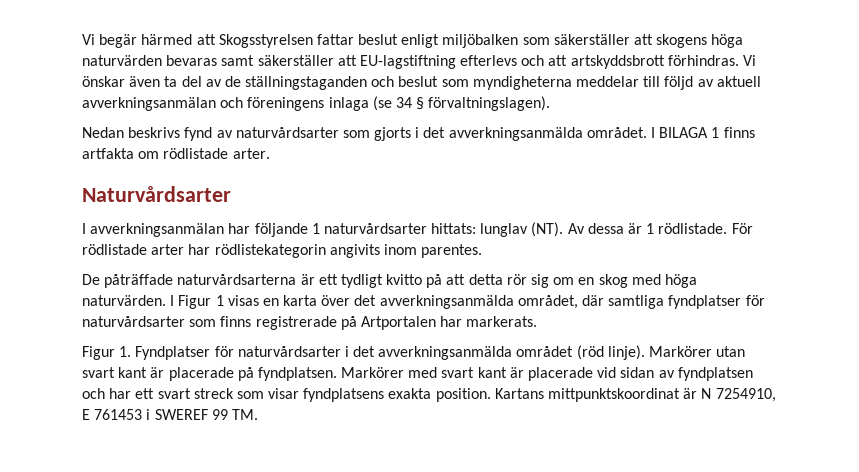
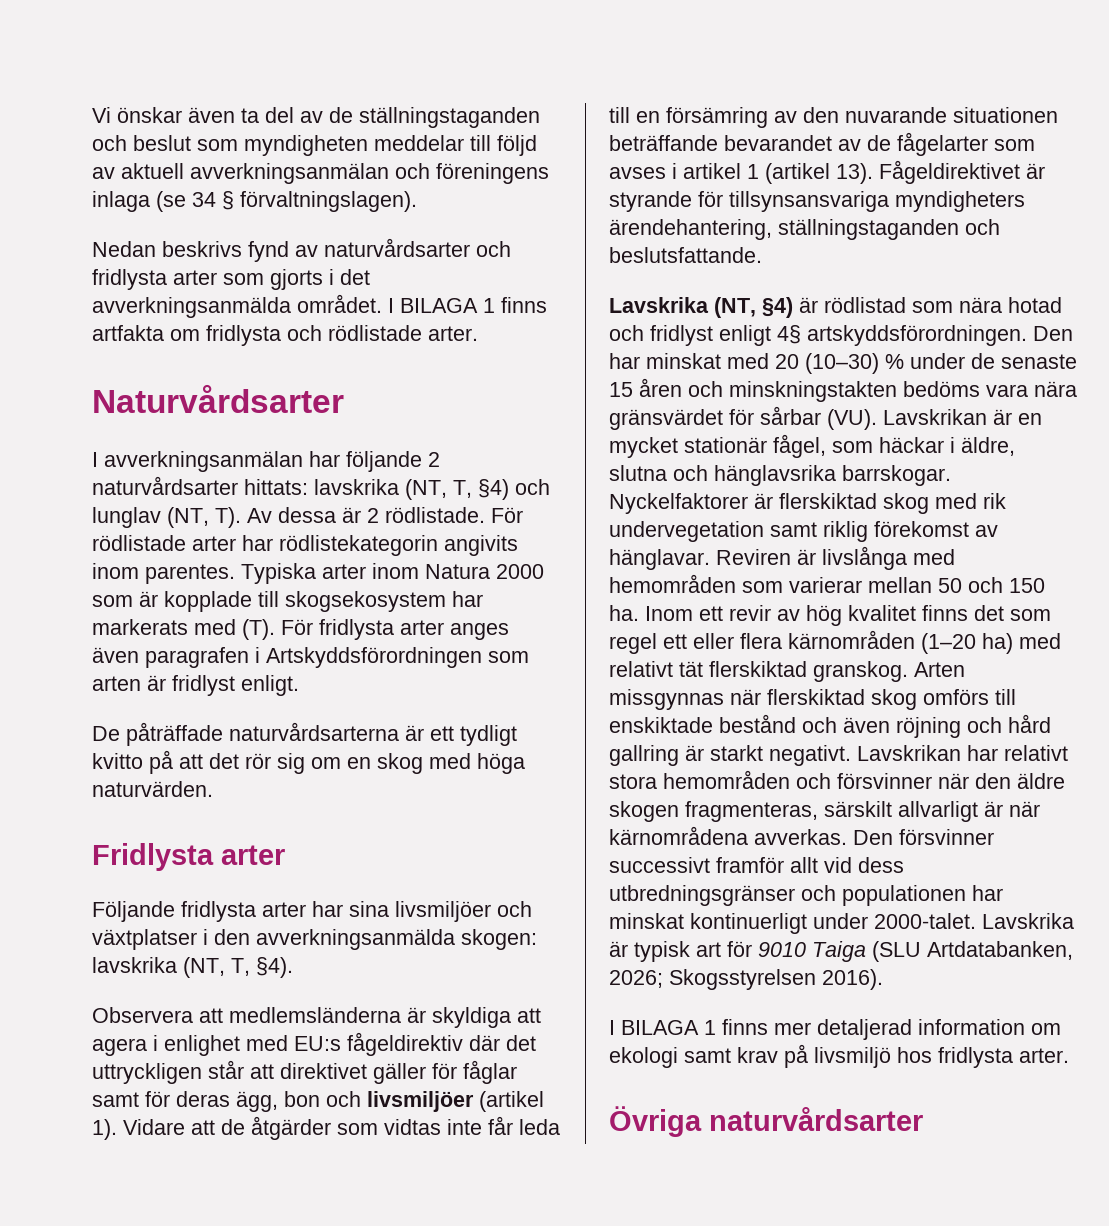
- Vi begär härmed att Skogsstyrelsen fattar beslut enligt miljöbalken som säkerställer att skogens höga naturvärden bevaras samt säkerställer att EU-lagstiftning efterlevs och att artskyddsbrott förhindras. Vi önskar även ta del av de ställningstaganden och beslut som myndigheterna meddelar till följd av aktuell avverkningsanmälan och föreningens inlaga (se 34 § förvaltningslagen).
+ Vi önskar även ta del av de ställningstaganden och beslut som myndigheten meddelar till följd av aktuell avverkningsanmälan och föreningens inlaga (se 34 § förvaltningslagen).
- Nedan beskrivs fynd av naturvårdsarter som gjorts i det avverkningsanmälda området.
+ Nedan beskrivs fynd av naturvårdsarter och fridlysta arter som gjorts i det avverkningsanmälda området.
- I BILAGA 1 finns artfakta om rödlistade arter.
+ I BILAGA 1 finns artfakta om fridlysta och rödlistade arter.
- I avverkningsanmälan har följande 1 naturvårdsarter hittats: lunglav (NT). Av dessa är 1 rödlistade.
+ I avverkningsanmälan har följande 2 naturvårdsarter hittats: lavskrika (NT, T, §4) och lunglav (NT, T). Av dessa är 2 rödlistade.
+ Typiska arter inom Natura 2000 som är kopplade till skogsekosystem har markerats med (T). För fridlysta arter anges även paragrafen i Artskyddsförordningen som arten är fridlyst enligt.
- De påträffade naturvårdsarterna är ett tydligt kvitto på att detta rör sig om en skog med höga naturvärden. I Figur 1 visas en karta över det avverkningsanmälda området, där samtliga fyndplatser för naturvårdsarter som finns registrerade på Artportalen har markerats.
- Figur 1. Fyndplatser för naturvårdsarter i det avverkningsanmälda området (röd linje). Markörer utan svart kant är placerade på fyndplatsen. Markörer med svart kant är placerade vid sidan av fyndplatsen och har ett svart streck som visar fyndplatsens exakta position. Kartans mittpunktskoordinat är N 7254910, E 761453 i SWEREF 99 TM.
+ De påträffade naturvårdsarterna är ett tydligt kvitto på att det rör sig om en skog med höga naturvärden.
+ Fridlysta arter
+ Följande fridlysta arter har sina livsmiljöer och växtplatser i den avverkningsanmälda skogen: lavskrika (NT, T, §4).
+ Observera att medlemsländerna är skyldiga att agera i enlighet med EU:s fågeldirektiv där det uttryckligen står att direktivet gäller för fåglar samt för deras ägg, bon och livsmiljöer (artikel 1). Vidare att de åtgärder som vidtas inte får leda till en försämring av den nuvarande situationen beträffande bevarandet av de fågelarter som avses i artikel 1 (artikel 13). Fågeldirektivet är styrande för tillsynsansvariga myndigheters ärendehantering, ställningstaganden och beslutsfattande.
+ Lavskrika (NT, §4) är rödlistad som nära hotad och fridlyst enligt 4§ artskyddsförordningen. Den har minskat med 20 (10–30) % under de senaste 15 åren och minskningstakten bedöms vara nära gränsvärdet för sårbar (VU). Lavskrikan är en mycket stationär fågel, som häckar i äldre, slutna och hänglavsrika barrskogar. Nyckelfaktorer är flerskiktad skog med rik undervegetation samt riklig förekomst av hänglavar. Reviren är livslånga med hemområden som varierar mellan 50 och 150 ha. Inom ett revir av hög kvalitet finns det som regel ett eller flera kärnområden (1–20 ha) med relativt tät flerskiktad granskog. Arten missgynnas när flerskiktad skog omförs till enskiktade bestånd och även röjning och hård gallring är starkt negativt. Lavskrikan har relativt stora hemområden och försvinner när den äldre skogen fragmenteras, särskilt allvarligt är när kärnområdena avverkas. Den försvinner successivt framför allt vid dess utbredningsgränser och populationen har minskat kontinuerligt under 2000-talet. Lavskrika är typisk art för 9010 Taiga (SLU Artdatabanken, 2026; Skogsstyrelsen 2016).
+ I BILAGA 1 finns mer detaljerad information om ekologi samt krav på livsmiljö hos fridlysta arter.
+ Övriga naturvårdsarter

